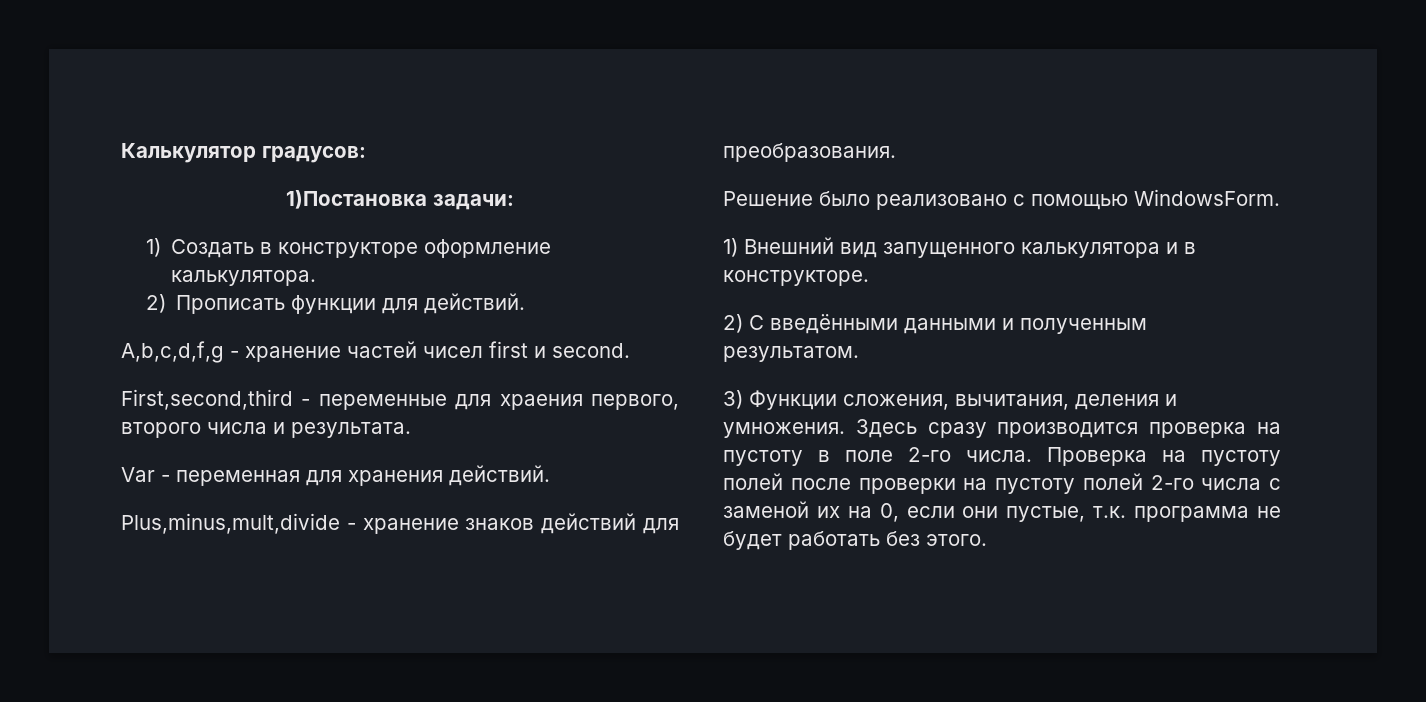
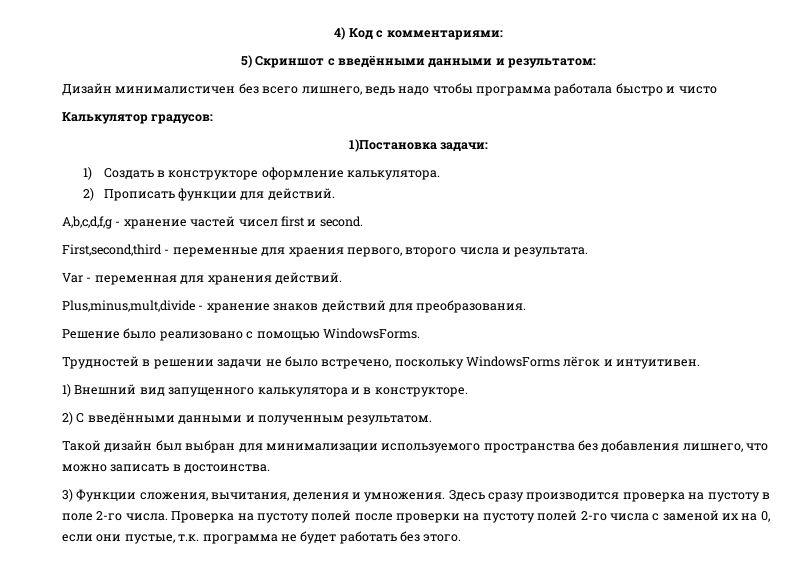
+ 4) Код с комментариями:
+ 5) Скриншот с введёнными данными и результатом:
+ Дизайн минималистичен без всего лишнего, ведь надо чтобы программа работала быстро и чисто
- Решение было реализовано с помощью WindowsForm.
+ Решение было реализовано с помощью WindowsForms.
+ Трудностей в решении задачи не было встречено, поскольку WindowsForms лёгок и интуитивен.
+ Такой дизайн был выбран для минимализации используемого пространства без добавления лишнего, что можно записать в достоинства.

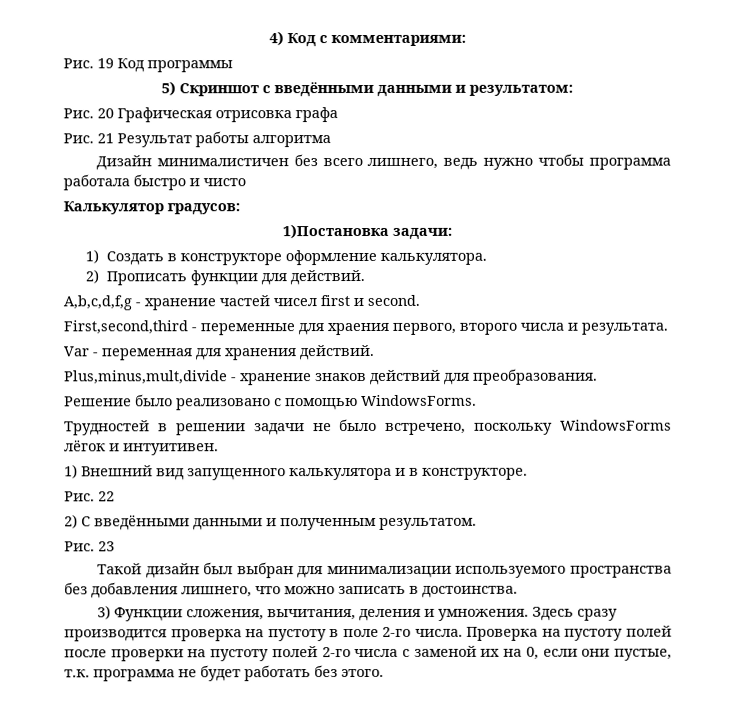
+ Рис. 19 Код программы
+ Рис. 20 Графическая отрисовка графа
+ Рис. 21 Результат работы алгоритма
- Дизайн минималистичен без всего лишнего, ведь надо чтобы программа работала быстро и чисто
+ Дизайн минималистичен без всего лишнего, ведь нужно чтобы программа работала быстро и чисто
+ Рис. 22
+ Рис. 23

